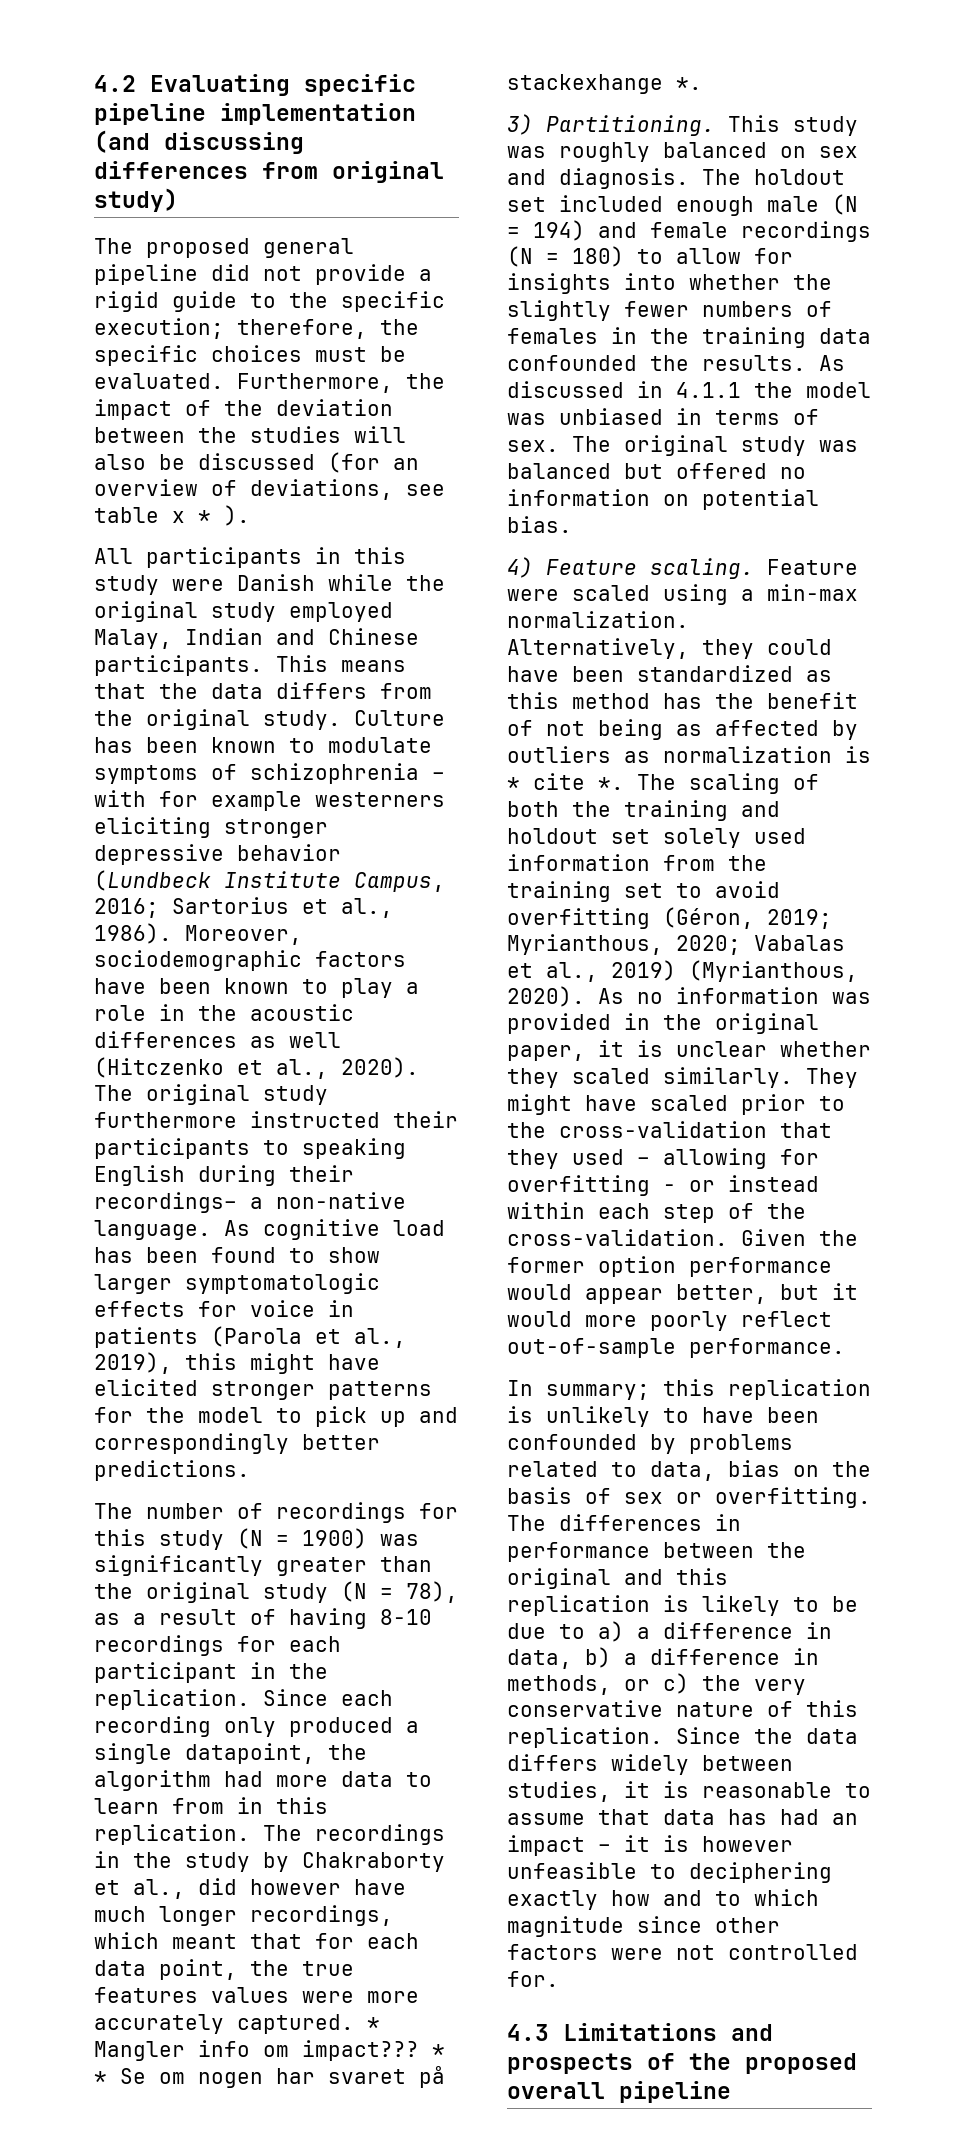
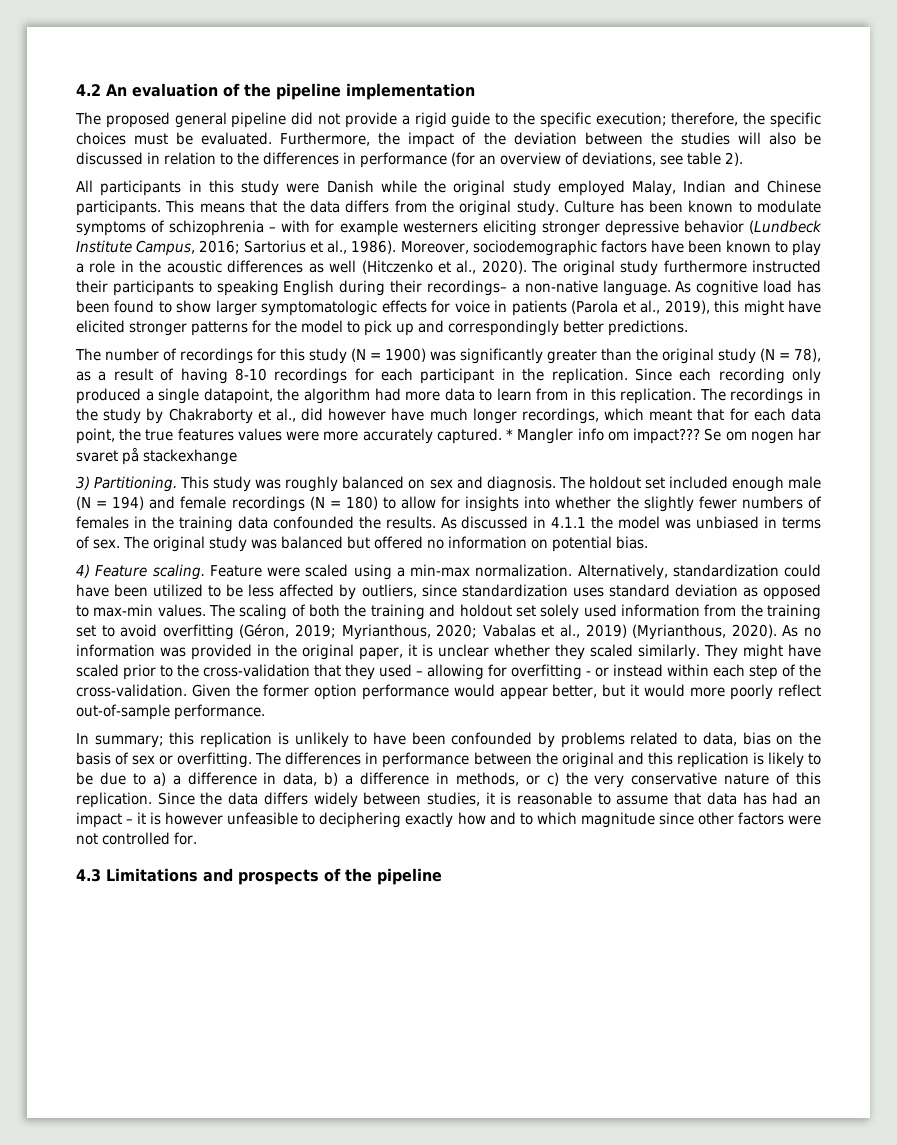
- 4.2 Evaluating specific pipeline implementation (and discussing differences from original study)
+ 4.2 An evaluation of the pipeline implementation
- Furthermore, the impact of the deviation between the studies will also be discussed (for an overview of deviations, see table x * ).
+ Furthermore, the impact of the deviation between the studies will also be discussed in relation to the differences in performance (for an overview of deviations, see table 2).
- * * Se om nogen har svaret på stackexhange *.
+ Se om nogen har svaret på stackexhange
- Alternatively, they could have been standardized as this method has the benefit of not being as affected by outliers as normalization is * cite *.
+ Alternatively, standardization could have been utilized to be less affected by outliers, since standardization uses standard deviation as opposed to max-min values.
- 4.3 Limitations and prospects of the proposed overall pipeline
+ 4.3 Limitations and prospects of the pipeline

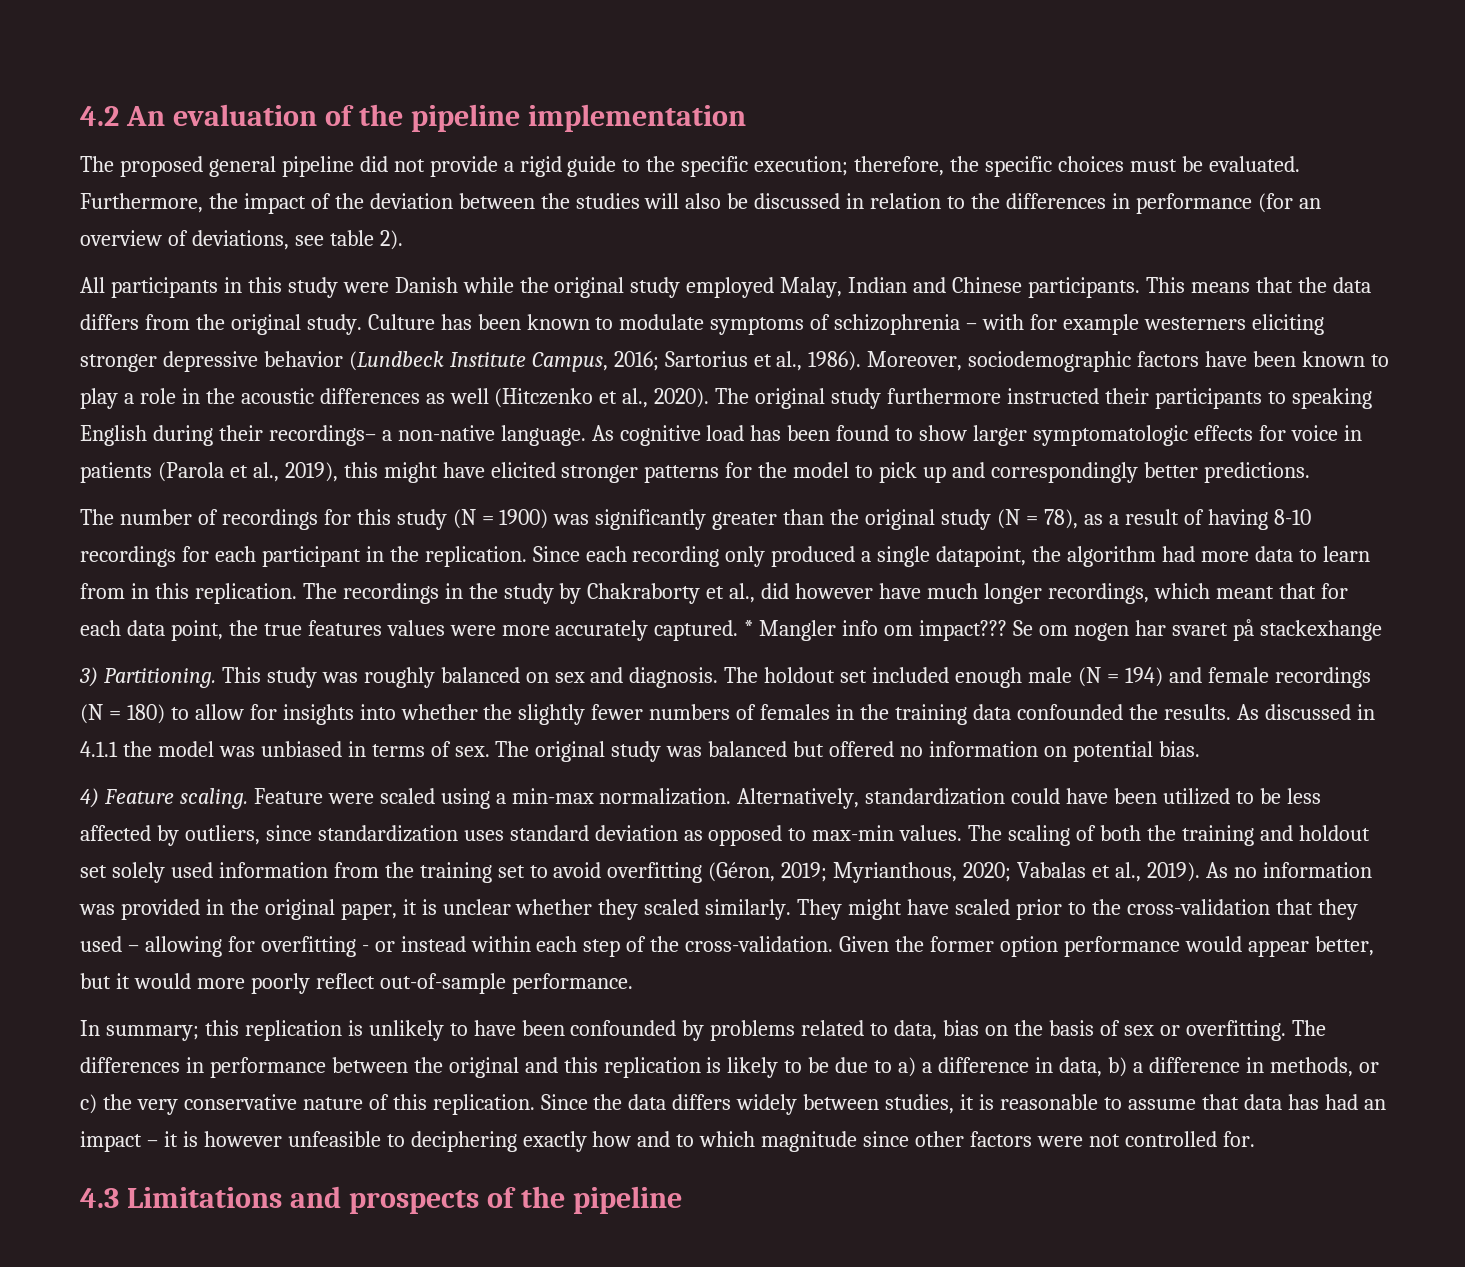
- The scaling of both the training and holdout set solely used information from the training set to avoid overfitting (Géron, 2019; Myrianthous, 2020; Vabalas et al., 2019) (Myrianthous, 2020).
+ The scaling of both the training and holdout set solely used information from the training set to avoid overfitting (Géron, 2019; Myrianthous, 2020; Vabalas et al., 2019).

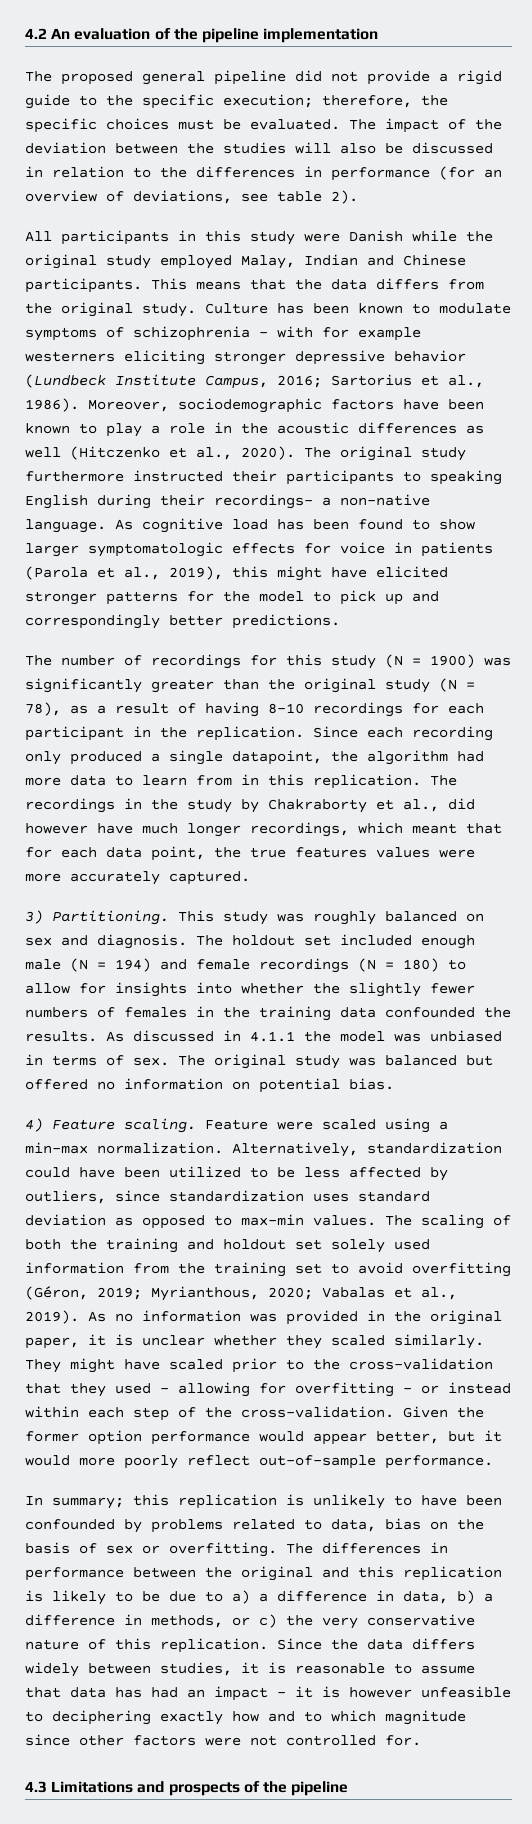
- Furthermore, the impact of the deviation between the studies will also be discussed in relation to the differences in performance (for an overview of deviations, see table 2).
+ The impact of the deviation between the studies will also be discussed in relation to the differences in performance (for an overview of deviations, see table 2).
- * Mangler info om impact??? Se om nogen har svaret på stackexhange

